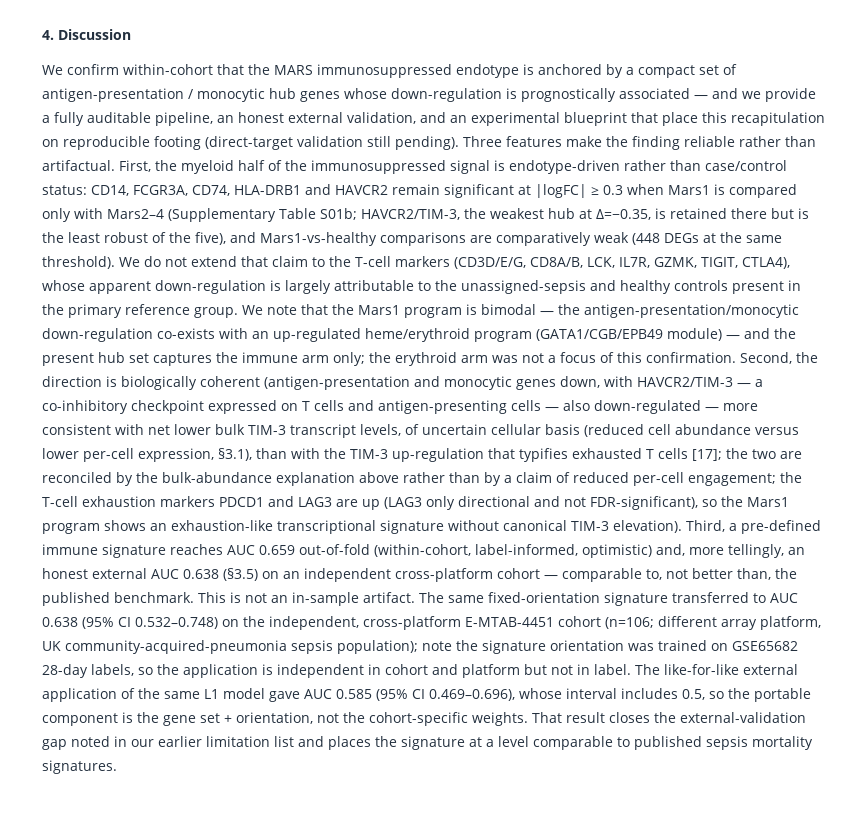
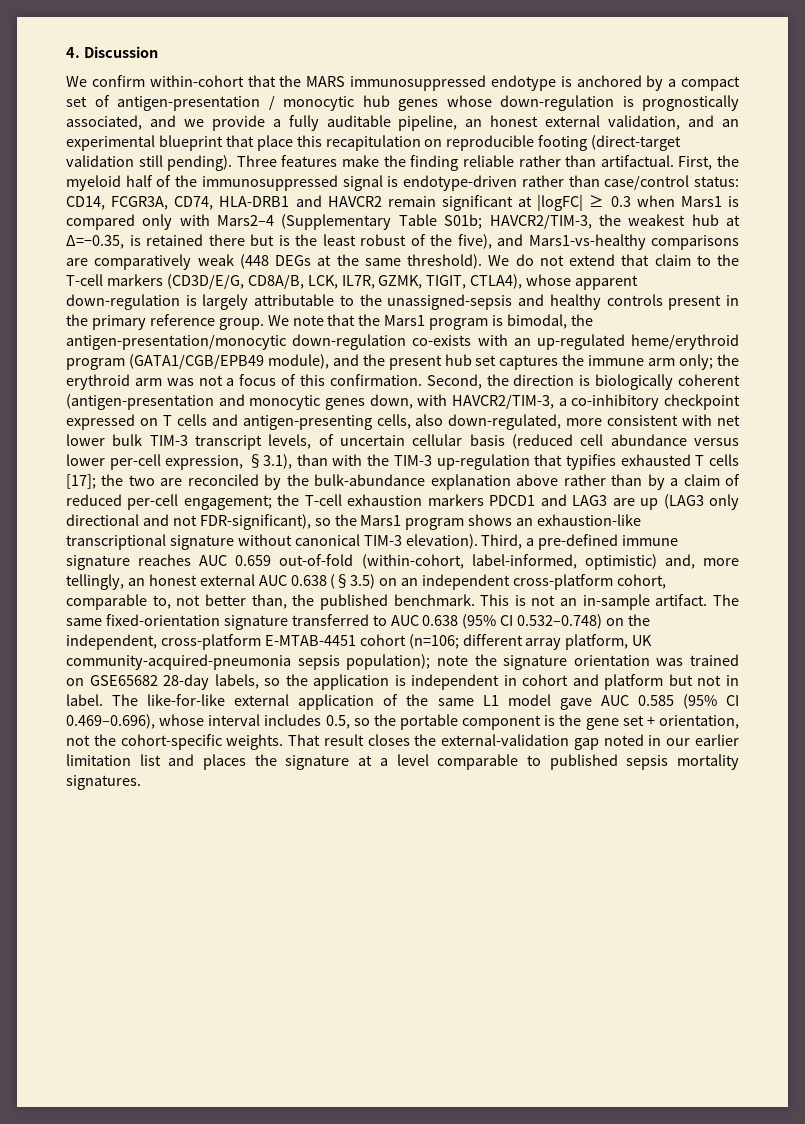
- We confirm within-cohort that the MARS immunosuppressed endotype is anchored by a compact set of antigen-presentation / monocytic hub genes whose down-regulation is prognostically associated — and we provide a fully auditable pipeline, an honest external validation, and an experimental blueprint that place this recapitulation on reproducible footing (direct-target validation still pending).
+ We confirm within-cohort that the MARS immunosuppressed endotype is anchored by a compact set of antigen-presentation / monocytic hub genes whose down-regulation is prognostically associated, and we provide a fully auditable pipeline, an honest external validation, and an experimental blueprint that place this recapitulation on reproducible footing (direct-target validation still pending).
- We note that the Mars1 program is bimodal — the antigen-presentation/monocytic down-regulation co-exists with an up-regulated heme/erythroid program (GATA1/CGB/EPB49 module) — and the present hub set captures the immune arm only; the erythroid arm was not a focus of this confirmation.
+ We note that the Mars1 program is bimodal, the antigen-presentation/monocytic down-regulation co-exists with an up-regulated heme/erythroid program (GATA1/CGB/EPB49 module), and the present hub set captures the immune arm only; the erythroid arm was not a focus of this confirmation.
- Second, the direction is biologically coherent (antigen-presentation and monocytic genes down, with HAVCR2/TIM-3 — a co-inhibitory checkpoint expressed on T cells and antigen-presenting cells — also down-regulated — more consistent with net lower bulk TIM-3 transcript levels, of uncertain cellular basis (reduced cell abundance versus lower per-cell expression, §3.1), than with the TIM-3 up-regulation that typifies exhausted T cells [17];
+ Second, the direction is biologically coherent (antigen-presentation and monocytic genes down, with HAVCR2/TIM-3, a co-inhibitory checkpoint expressed on T cells and antigen-presenting cells, also down-regulated, more consistent with net lower bulk TIM-3 transcript levels, of uncertain cellular basis (reduced cell abundance versus lower per-cell expression, §3.1), than with the TIM-3 up-regulation that typifies exhausted T cells [17];
- Third, a pre-defined immune signature reaches AUC 0.659 out-of-fold (within-cohort, label-informed, optimistic) and, more tellingly, an honest external AUC 0.638 (§3.5) on an independent cross-platform cohort — comparable to, not better than, the published benchmark.
+ Third, a pre-defined immune signature reaches AUC 0.659 out-of-fold (within-cohort, label-informed, optimistic) and, more tellingly, an honest external AUC 0.638 (§3.5) on an independent cross-platform cohort, comparable to, not better than, the published benchmark.

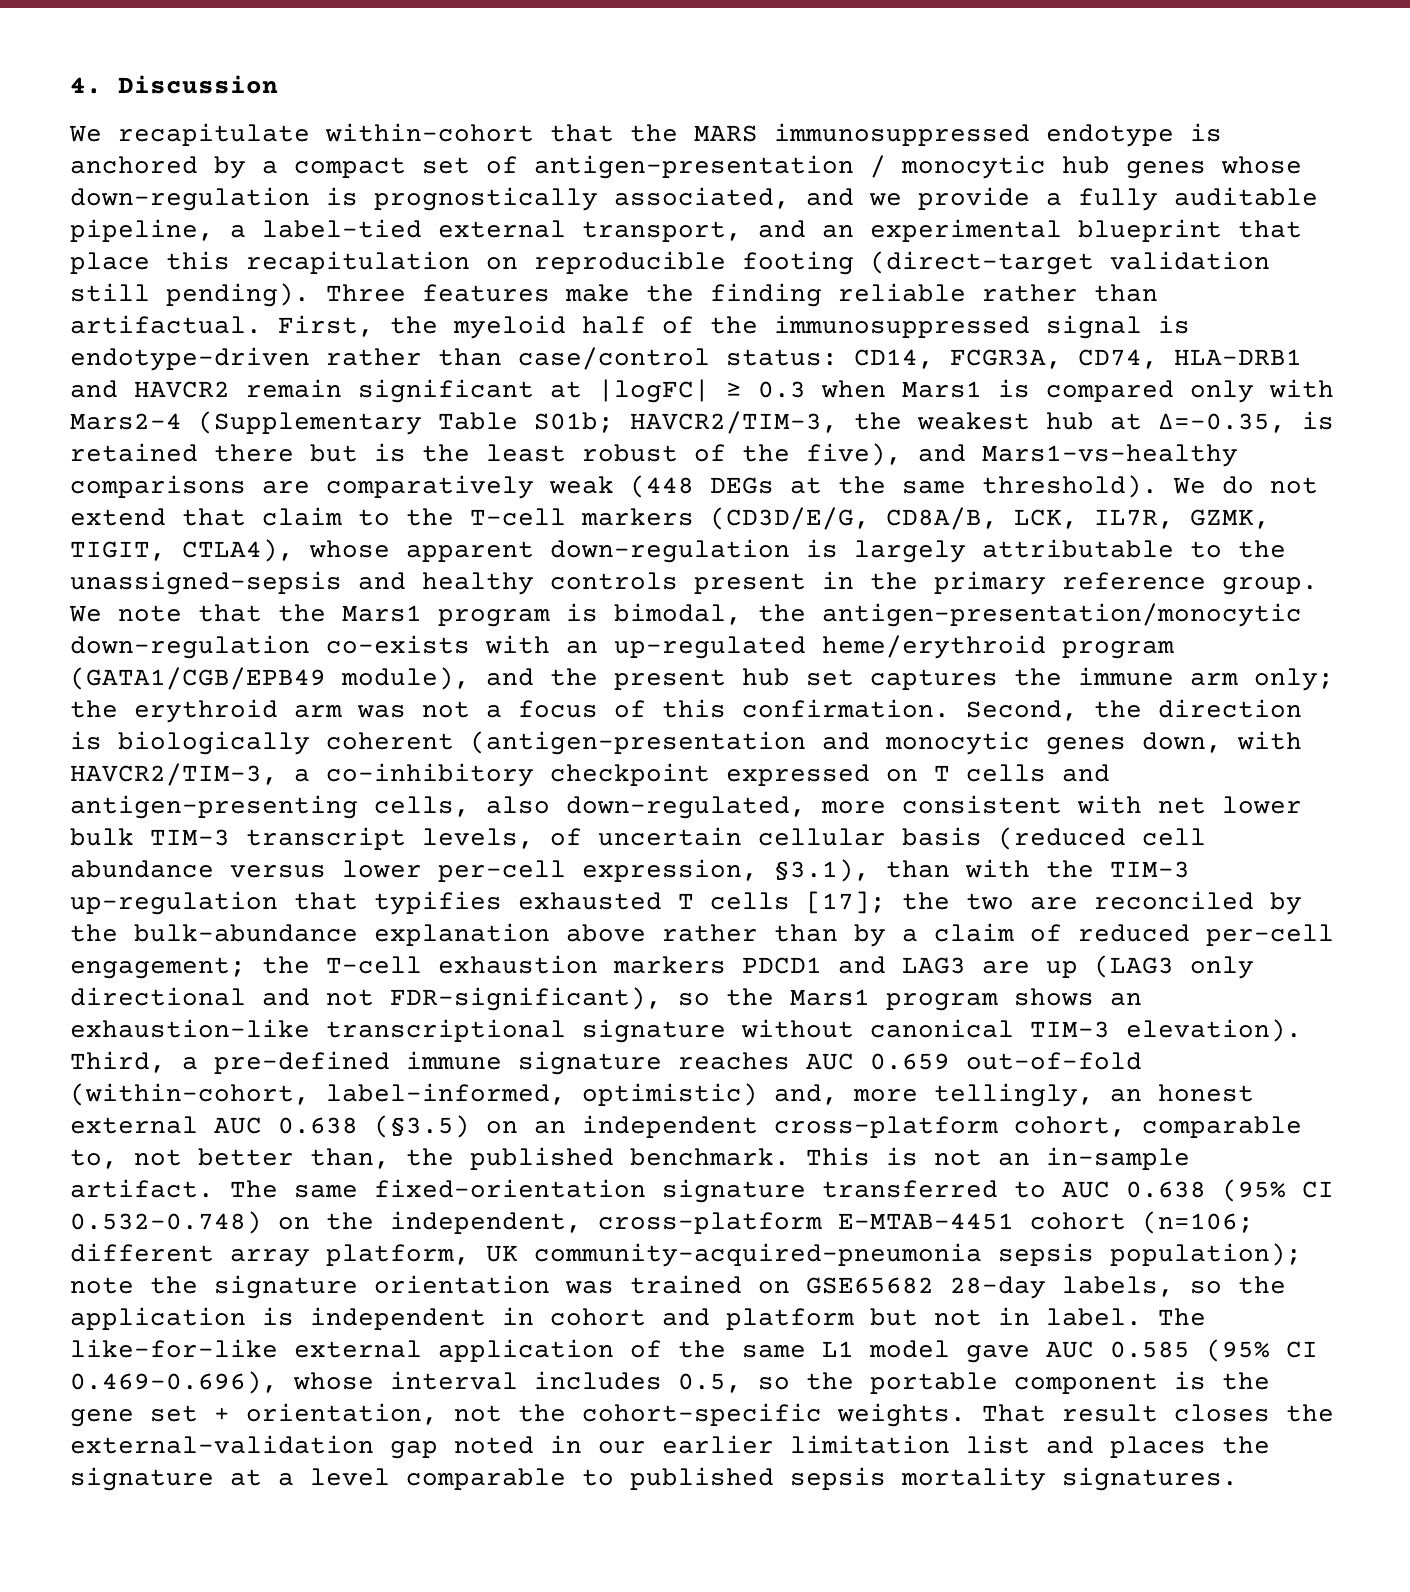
- We confirm within-cohort that the MARS immunosuppressed endotype is anchored by a compact set of antigen-presentation / monocytic hub genes whose down-regulation is prognostically associated, and we provide a fully auditable pipeline, an honest external validation, and an experimental blueprint that place this recapitulation on reproducible footing (direct-target validation still pending).
+ We recapitulate within-cohort that the MARS immunosuppressed endotype is anchored by a compact set of antigen-presentation / monocytic hub genes whose down-regulation is prognostically associated, and we provide a fully auditable pipeline, a label-tied external transport, and an experimental blueprint that place this recapitulation on reproducible footing (direct-target validation still pending).

